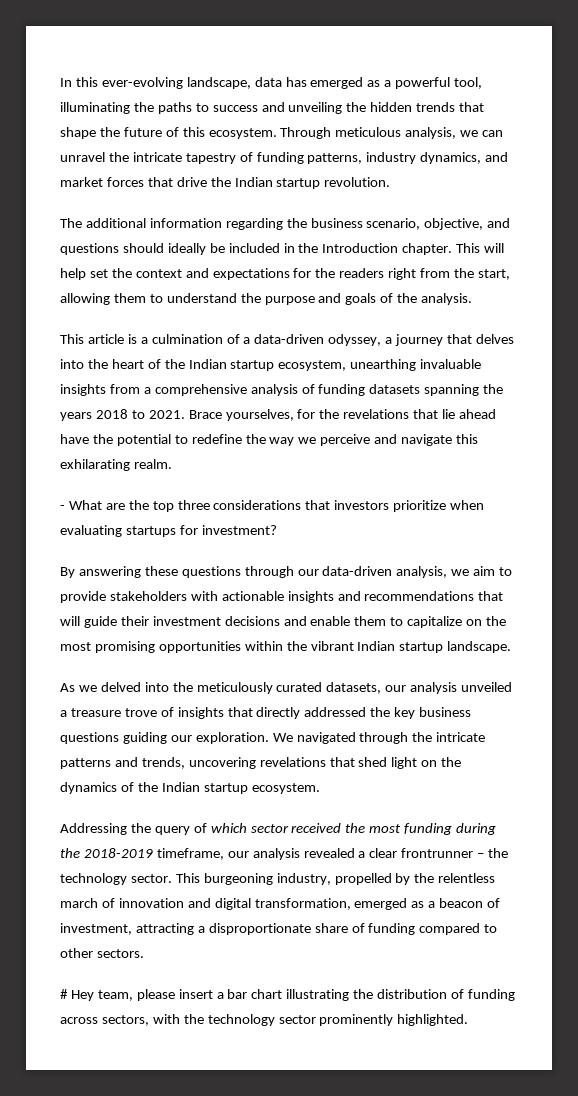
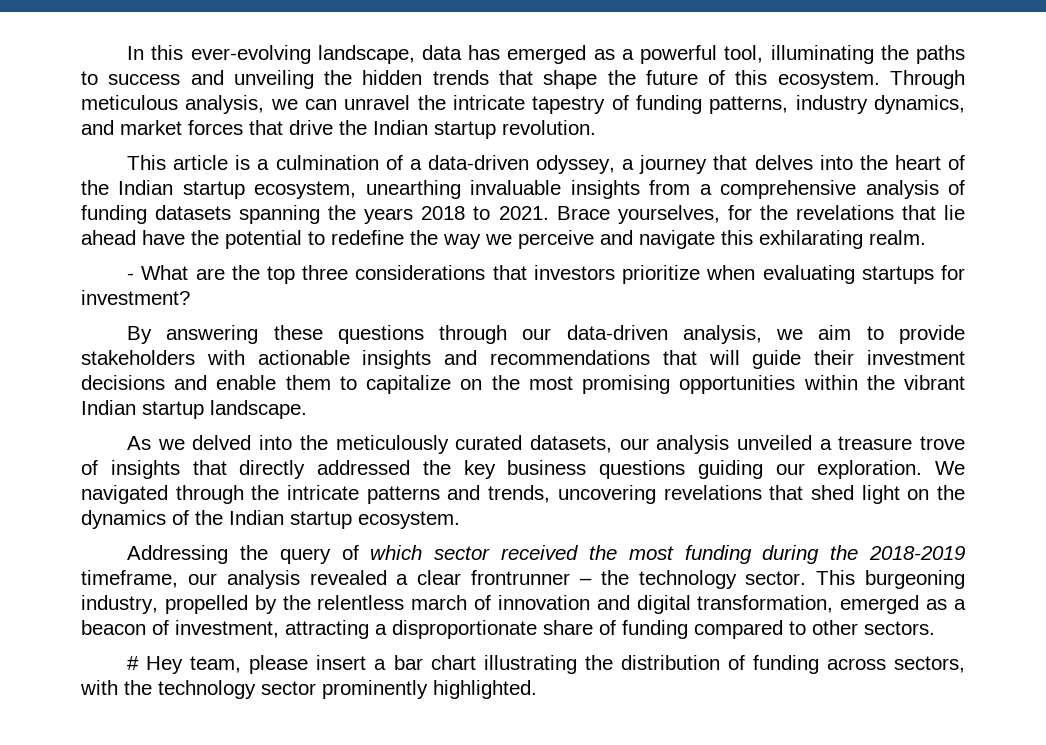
- The additional information regarding the business scenario, objective, and questions should ideally be included in the Introduction chapter. This will help set the context and expectations for the readers right from the start, allowing them to understand the purpose and goals of the analysis.

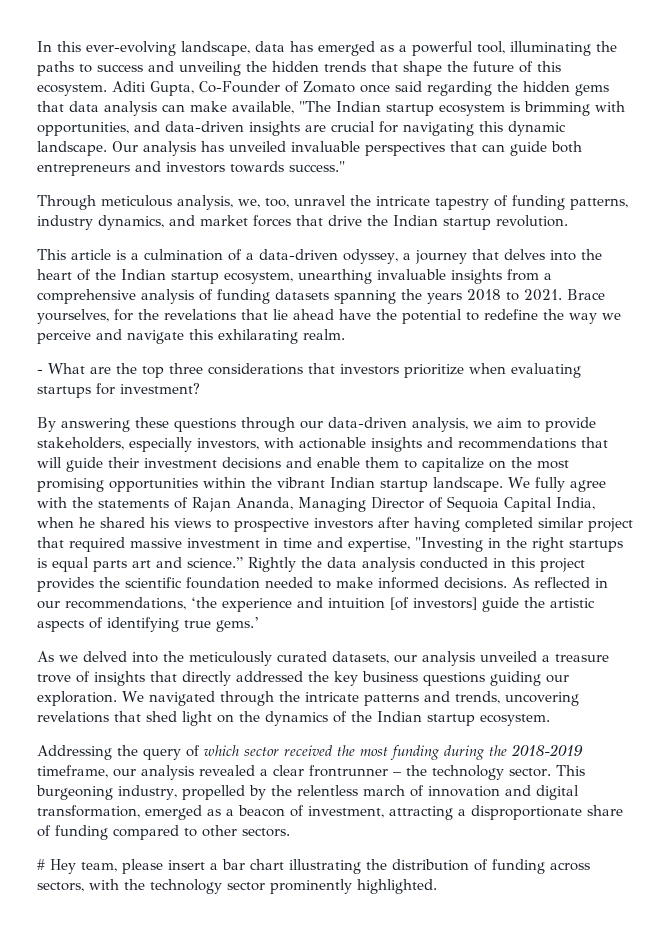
- In this ever-evolving landscape, data has emerged as a powerful tool, illuminating the paths to success and unveiling the hidden trends that shape the future of this ecosystem. Through meticulous analysis, we can unravel the intricate tapestry of funding patterns, industry dynamics, and market forces that drive the Indian startup revolution.
+ In this ever-evolving landscape, data has emerged as a powerful tool, illuminating the paths to success and unveiling the hidden trends that shape the future of this ecosystem. Aditi Gupta, Co-Founder of Zomato once said regarding the hidden gems that data analysis can make available, "The Indian startup ecosystem is brimming with opportunities, and data-driven insights are crucial for navigating this dynamic landscape. Our analysis has unveiled invaluable perspectives that can guide both entrepreneurs and investors towards success."
+ Through meticulous analysis, we, too, unravel the intricate tapestry of funding patterns, industry dynamics, and market forces that drive the Indian startup revolution.
- By answering these questions through our data-driven analysis, we aim to provide stakeholders with actionable insights and recommendations that will guide their investment decisions and enable them to capitalize on the most promising opportunities within the vibrant Indian startup landscape.
+ By answering these questions through our data-driven analysis, we aim to provide stakeholders, especially investors, with actionable insights and recommendations that will guide their investment decisions and enable them to capitalize on the most promising opportunities within the vibrant Indian startup landscape. We fully agree with the statements of Rajan Ananda, Managing Director of Sequoia Capital India, when he shared his views to prospective investors after having completed similar project that required massive investment in time and expertise, "Investing in the right startups is equal parts art and science.” Rightly the data analysis conducted in this project provides the scientific foundation needed to make informed decisions. As reflected in our recommendations, ‘the experience and intuition [of investors] guide the artistic aspects of identifying true gems.’

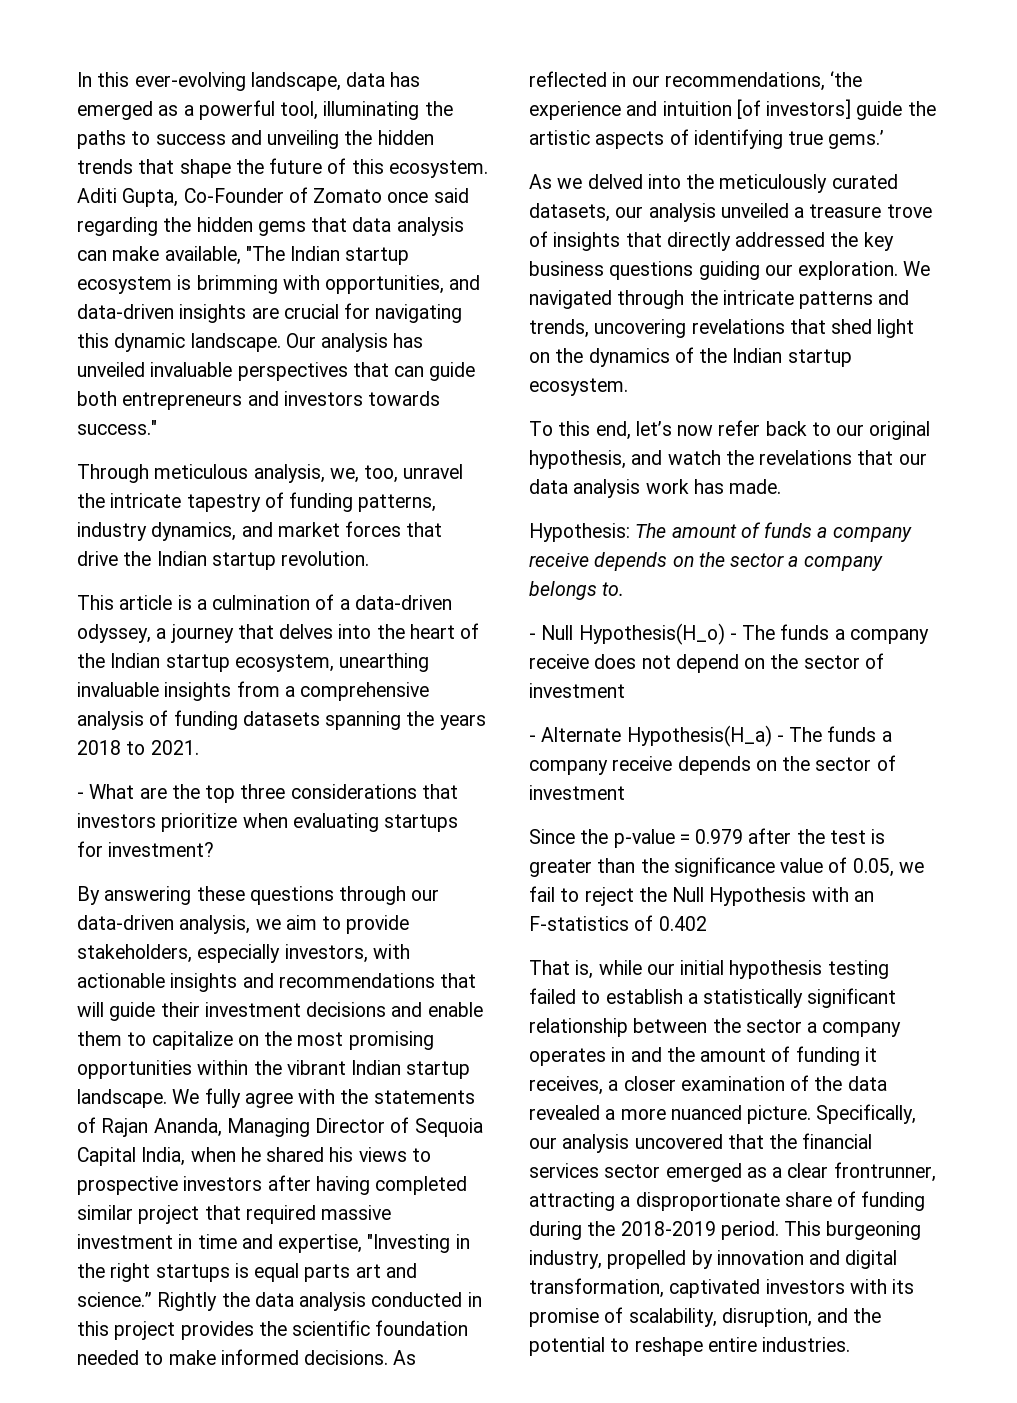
- Brace yourselves, for the revelations that lie ahead have the potential to redefine the way we perceive and navigate this exhilarating realm.
- Addressing the query of which sector received the most funding during the 2018-2019 timeframe, our analysis revealed a clear frontrunner – the technology sector. This burgeoning industry, propelled by the relentless march of innovation and digital transformation, emerged as a beacon of investment, attracting a disproportionate share of funding compared to other sectors.
- # Hey team, please insert a bar chart illustrating the distribution of funding across sectors, with the technology sector prominently highlighted.
+ To this end, let’s now refer back to our original hypothesis, and watch the revelations that our data analysis work has made.
+ Hypothesis: The amount of funds a company receive depends on the sector a company belongs to.
+ - Null Hypothesis(H_o) - The funds a company receive does not depend on the sector of investment
+ - Alternate Hypothesis(H_a) - The funds a company receive depends on the sector of investment
+ Since the p-value = 0.979 after the test is greater than the significance value of 0.05, we fail to reject the Null Hypothesis with an F-statistics of 0.402
+ That is, while our initial hypothesis testing failed to establish a statistically significant relationship between the sector a company operates in and the amount of funding it receives, a closer examination of the data revealed a more nuanced picture. Specifically, our analysis uncovered that the financial services sector emerged as a clear frontrunner, attracting a disproportionate share of funding during the 2018-2019 period. This burgeoning industry, propelled by innovation and digital transformation, captivated investors with its promise of scalability, disruption, and the potential to reshape entire industries.

